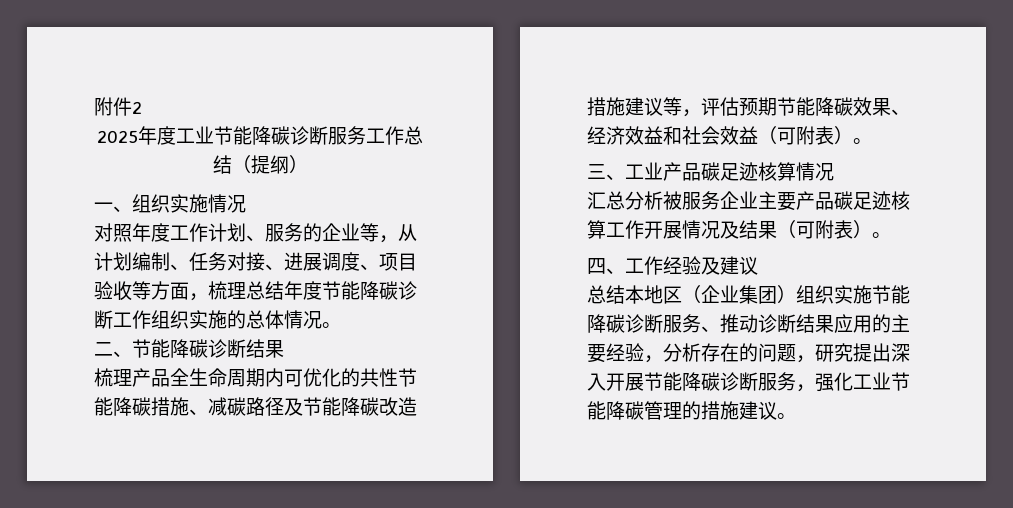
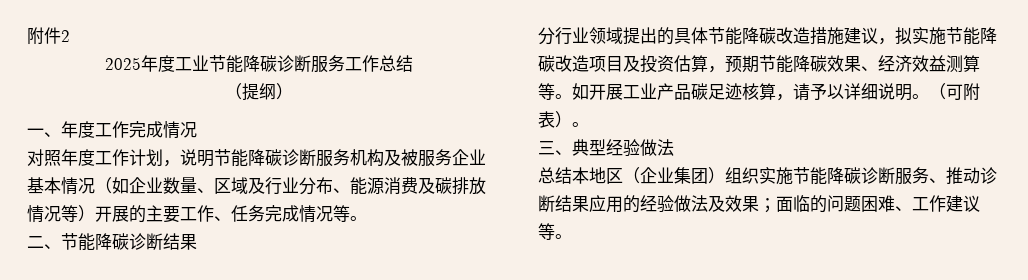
- 2025年度工业节能降碳诊断服务工作总结（提纲）
+ 2025年度工业节能降碳诊断服务工作总结
+ （提纲）
- 一、组织实施情况
+ 一、年度工作完成情况
- 对照年度工作计划、服务的企业等，从计划编制、任务对接、进展调度、项目验收等方面，梳理总结年度节能降碳诊断工作组织实施的总体情况。
+ 对照年度工作计划，说明节能降碳诊断服务机构及被服务企业基本情况（如企业数量、区域及行业分布、能源消费及碳排放情况等）开展的主要工作、任务完成情况等。
- 梳理产品全生命周期内可优化的共性节能降碳措施、减碳路径及节能降碳改造措施建议等，评估预期节能降碳效果、经济效益和社会效益（可附表）。
- 三、工业产品碳足迹核算情况
- 汇总分析被服务企业主要产品碳足迹核算工作开展情况及结果（可附表）。
- 四、工作经验及建议
+ 分行业领域提出的具体节能降碳改造措施建议，拟实施节能降碳改造项目及投资估算，预期节能降碳效果、经济效益测算等。如开展工业产品碳足迹核算，请予以详细说明。（可附表）。
+ 三、典型经验做法
- 总结本地区（企业集团）组织实施节能降碳诊断服务、推动诊断结果应用的主要经验，分析存在的问题，研究提出深入开展节能降碳诊断服务，强化工业节能降碳管理的措施建议。
+ 总结本地区（企业集团）组织实施节能降碳诊断服务、推动诊断结果应用的经验做法及效果；面临的问题困难、工作建议等。

